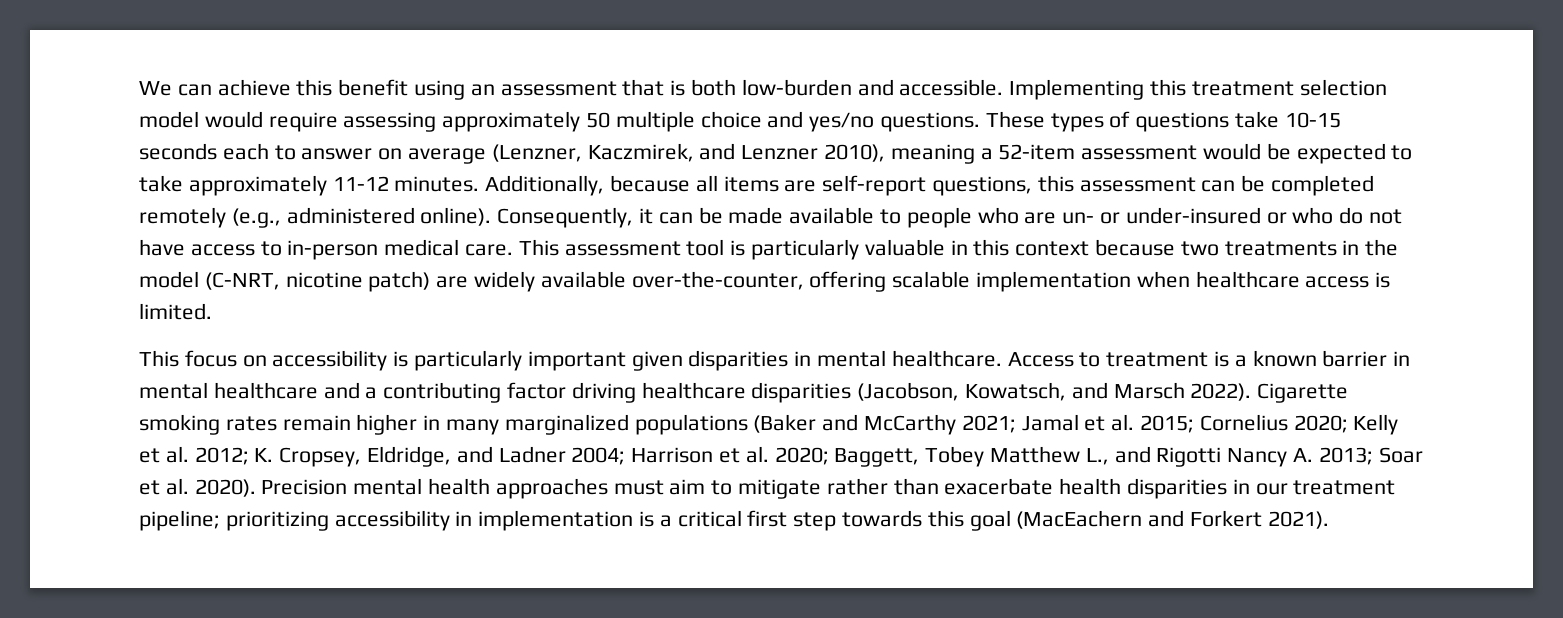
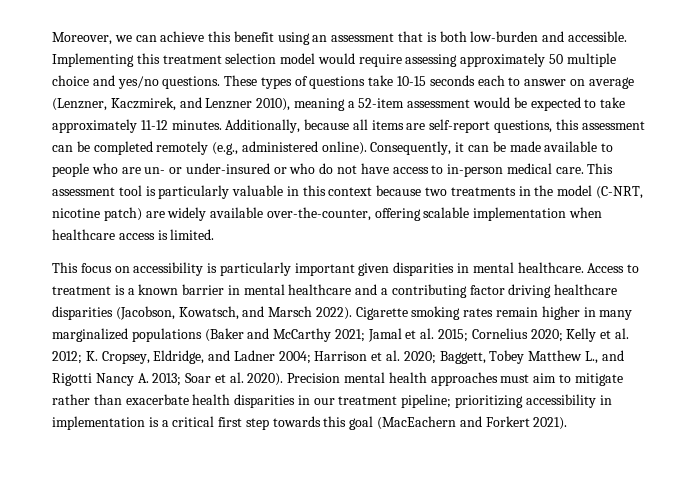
- We can achieve this benefit using an assessment that is both low-burden and accessible.
+ Moreover, we can achieve this benefit using an assessment that is both low-burden and accessible.

